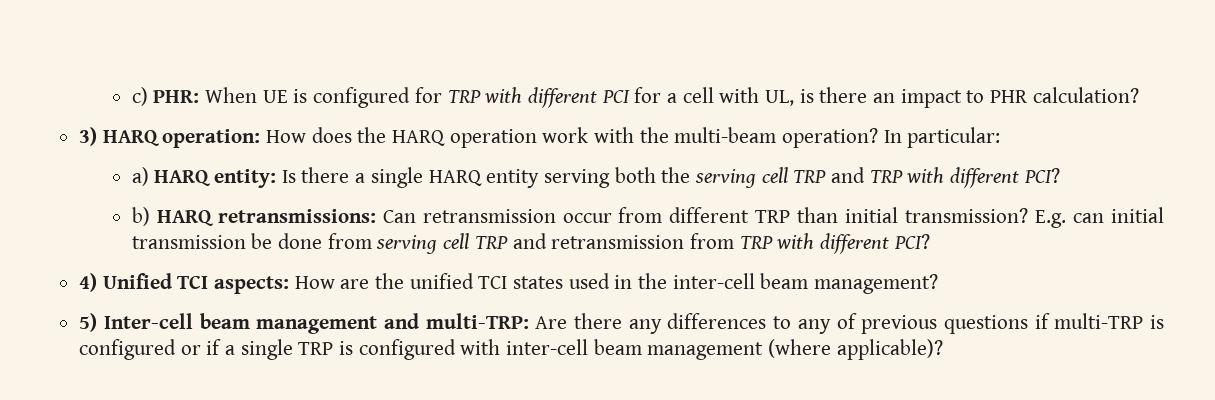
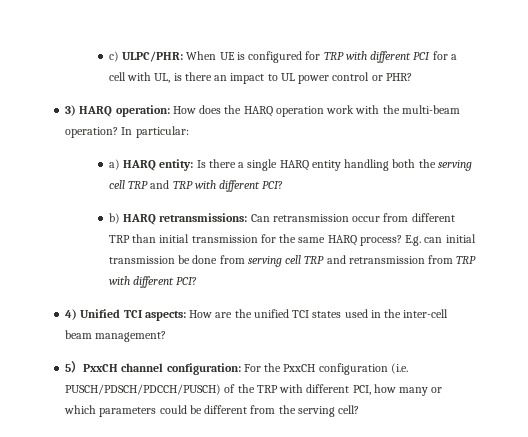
- c) PHR: When UE is configured for TRP with different PCI for a cell with UL, is there an impact to PHR calculation?
+ c) ULPC/PHR: When UE is configured for TRP with different PCI for a cell with UL, is there an impact to UL power control or PHR?
- a) HARQ entity: Is there a single HARQ entity serving both the serving cell TRP and TRP with different PCI?
+ a) HARQ entity: Is there a single HARQ entity handling both the serving cell TRP and TRP with different PCI?
- b) HARQ retransmissions: Can retransmission occur from different TRP than initial transmission?
+ b) HARQ retransmissions: Can retransmission occur from different TRP than initial transmission for the same HARQ process?
- 5) Inter-cell beam management and multi-TRP: Are there any differences to any of previous questions if multi-TRP is configured or if a single TRP is configured with inter-cell beam management (where applicable)?
+ 5）PxxCH channel configuration: For the PxxCH configuration (i.e. PUSCH/PDSCH/PDCCH/PUSCH) of the TRP with different PCI, how many or which parameters could be different from the serving cell?

